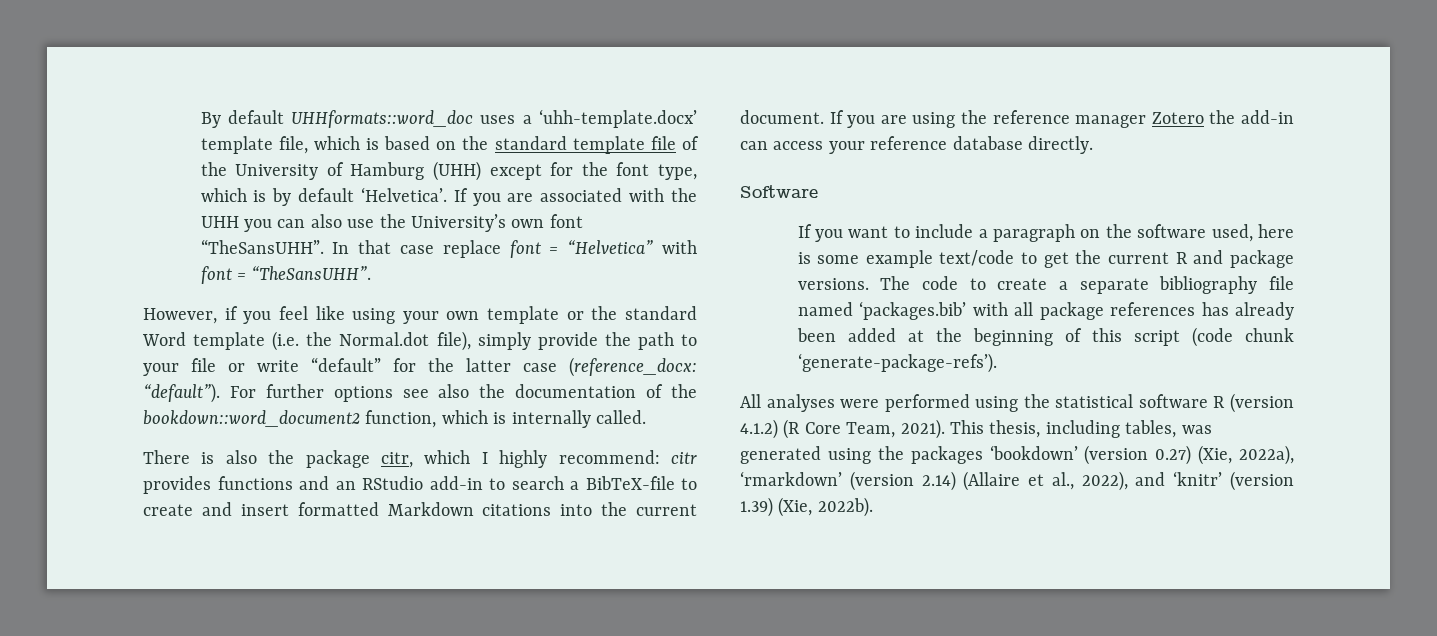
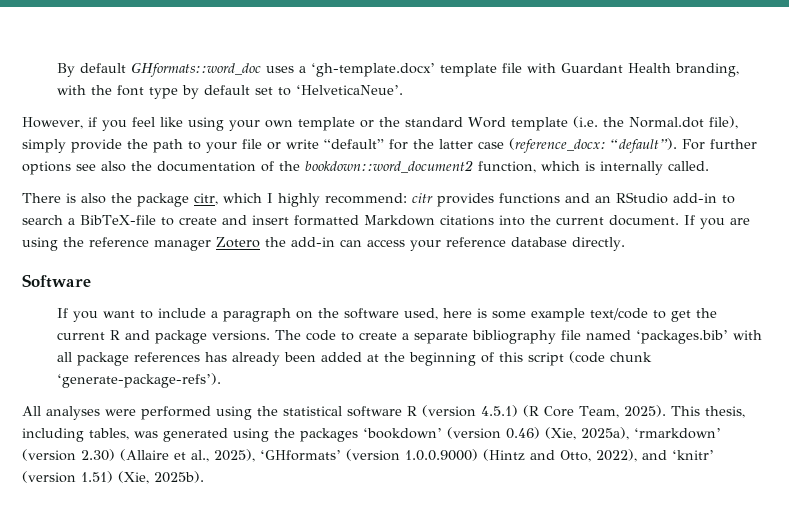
- By default UHHformats::word_doc uses a ‘uhh-template.docx’ template file, which is based on the standard template file of the University of Hamburg (UHH) except for the font type, which is by default ‘Helvetica’. If you are associated with the UHH you can also use the University’s own font “TheSansUHH”. In that case replace font = “Helvetica” with font = “TheSansUHH”.
+ By default GHformats::word_doc uses a ‘gh-template.docx’ template file with Guardant Health branding, with the font type by default set to ‘HelveticaNeue’.
- All analyses were performed using the statistical software R (version 4.1.2) (R Core Team, 2021).
+ All analyses were performed using the statistical software R (version 4.5.1) (R Core Team, 2025).
- This thesis, including tables, was generated using the packages ‘bookdown’ (version 0.27) (Xie, 2022a), ‘rmarkdown’ (version 2.14) (Allaire et al., 2022), and ‘knitr’ (version 1.39) (Xie, 2022b).
+ This thesis, including tables, was generated using the packages ‘bookdown’ (version 0.46) (Xie, 2025a), ‘rmarkdown’ (version 2.30) (Allaire et al., 2025), ‘GHformats’ (version 1.0.0.9000) (Hintz and Otto, 2022), and ‘knitr’ (version 1.51) (Xie, 2025b).

